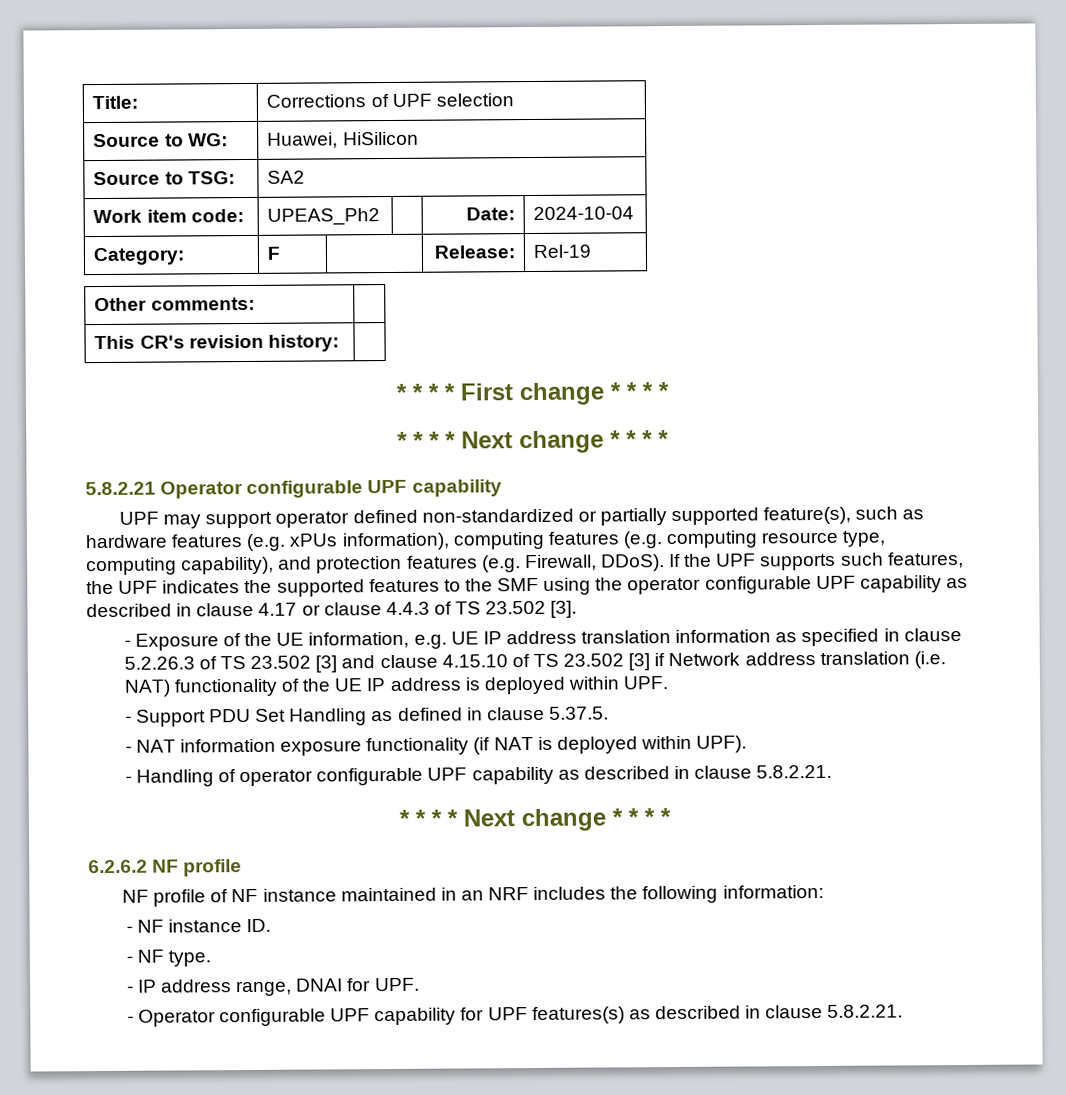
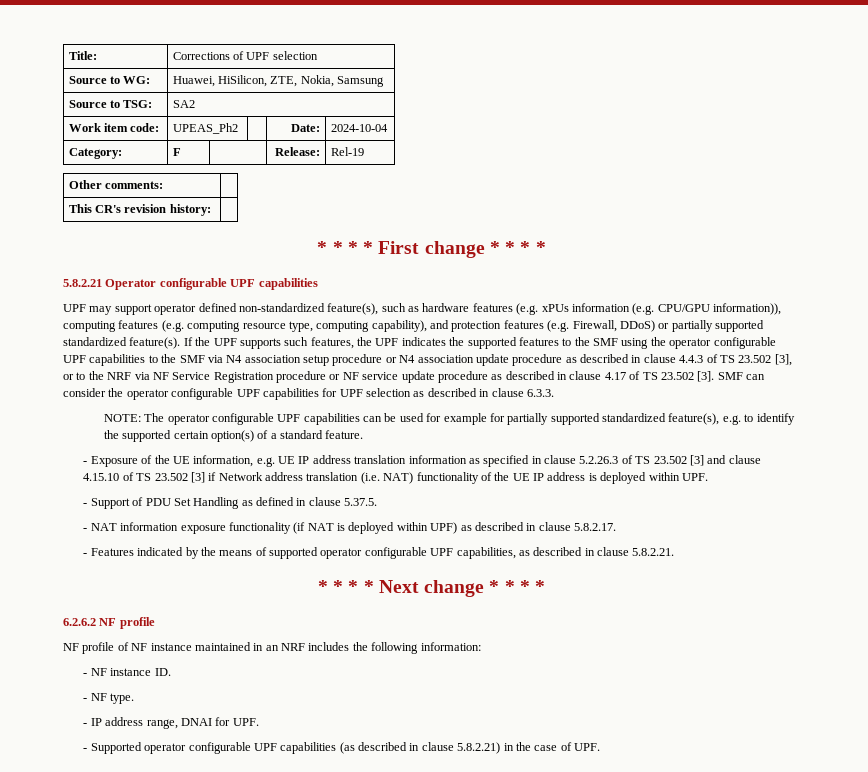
- Source to WG: | Huawei, HiSilicon
+ Source to WG: | Huawei, HiSilicon, ZTE, Nokia, Samsung
  * * * * First change * * * *
- * * * * Next change * * * *
- 5.8.2.21 Operator configurable UPF capability
+ 5.8.2.21 Operator configurable UPF capabilities
- UPF may support operator defined non-standardized or partially supported feature(s), such as hardware features (e.g. xPUs information), computing features (e.g. computing resource type, computing capability), and protection features (e.g. Firewall, DDoS).
+ UPF may support operator defined non-standardized feature(s), such as hardware features (e.g. xPUs information (e.g. CPU/GPU information)), computing features (e.g. computing resource type, computing capability), and protection features (e.g. Firewall, DDoS) or partially supported standardized feature(s).
- If the UPF supports such features, the UPF indicates the supported features to the SMF using the operator configurable UPF capability as described in clause 4.17 or clause 4.4.3 of TS 23.502 [3].
+ If the UPF supports such features, the UPF indicates the supported features to the SMF using the operator configurable UPF capabilities to the SMF via N4 association setup procedure or N4 association update procedure as described in clause 4.4.3 of TS 23.502 [3], or to the NRF via NF Service Registration procedure or NF service update procedure as described in clause 4.17 of TS 23.502 [3]. SMF can consider the operator configurable UPF capabilities for UPF selection as described in clause 6.3.3.
+ NOTE: The operator configurable UPF capabilities can be used for example for partially supported standardized feature(s), e.g. to identify the supported certain option(s) of a standard feature.
- - Support PDU Set Handling as defined in clause 5.37.5.
+ - Support of PDU Set Handling as defined in clause 5.37.5.
- - NAT information exposure functionality (if NAT is deployed within UPF).
- - Handling of operator configurable UPF capability as described in clause 5.8.2.21.
+ - NAT information exposure functionality (if NAT is deployed within UPF) as described in clause 5.8.2.17.
+ - Features indicated by the means of supported operator configurable UPF capabilities, as described in clause 5.8.2.21.
- - Operator configurable UPF capability for UPF features(s) as described in clause 5.8.2.21.
+ - Supported operator configurable UPF capabilities (as described in clause 5.8.2.21) in the case of UPF.

